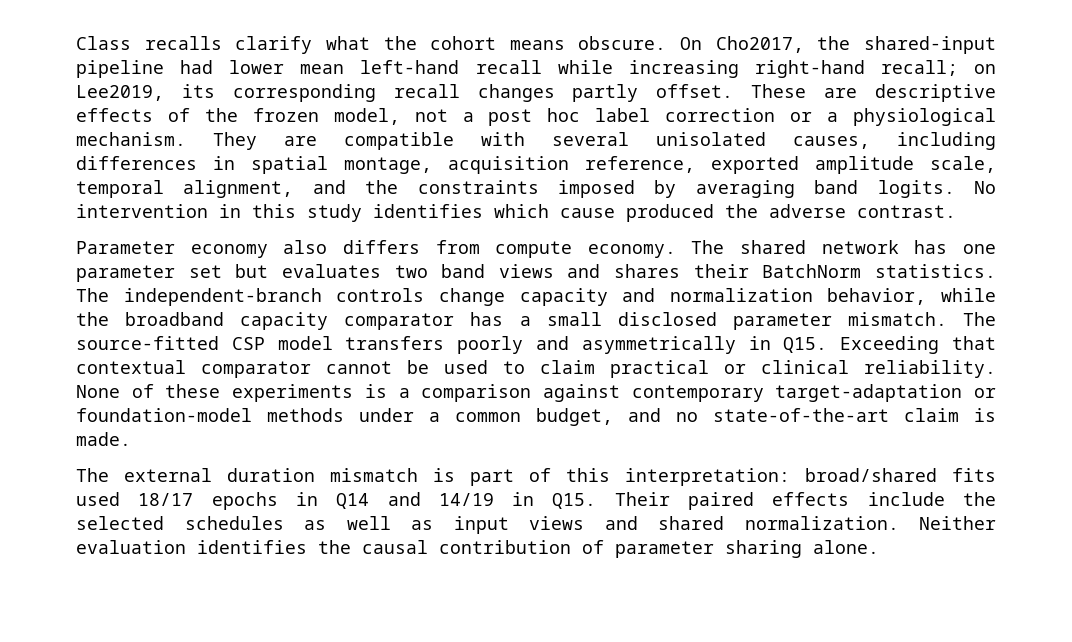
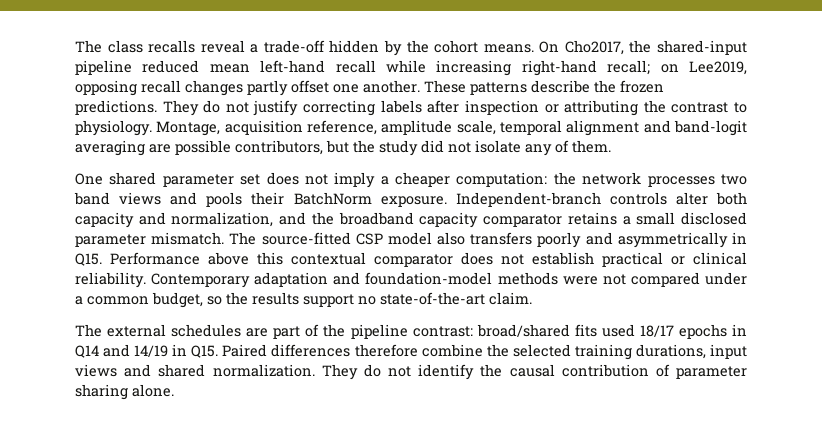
- Class recalls clarify what the cohort means obscure.
+ The class recalls reveal a trade-off hidden by the cohort means.
- On Cho2017, the shared-input pipeline had lower mean left-hand recall while increasing right-hand recall; on Lee2019, its corresponding recall changes partly offset. These are descriptive effects of the frozen model, not a post hoc label correction or a physiological mechanism. They are compatible with several unisolated causes, including differences in spatial montage, acquisition reference, exported amplitude scale, temporal alignment, and the constraints imposed by averaging band logits. No intervention in this study identifies which cause produced the adverse contrast.
- Parameter economy also differs from compute economy. The shared network has one parameter set but evaluates two band views and shares their BatchNorm statistics. The independent-branch controls change capacity and normalization behavior, while the broadband capacity comparator has a small disclosed parameter mismatch.
+ On Cho2017, the shared-input pipeline reduced mean left-hand recall while increasing right-hand recall; on Lee2019, opposing recall changes partly offset one another. These patterns describe the frozen predictions. They do not justify correcting labels after inspection or attributing the contrast to physiology. Montage, acquisition reference, amplitude scale, temporal alignment and band-logit averaging are possible contributors, but the study did not isolate any of them.
+ One shared parameter set does not imply a cheaper computation: the network processes two band views and pools their BatchNorm exposure. Independent-branch controls alter both capacity and normalization, and the broadband capacity comparator retains a small disclosed parameter mismatch.
- The source-fitted CSP model transfers poorly and asymmetrically in Q15. Exceeding that contextual comparator cannot be used to claim practical or clinical reliability. None of these experiments is a comparison against contemporary target-adaptation or foundation-model methods under a common budget, and no state-of-the-art claim is made.
- The external duration mismatch is part of this interpretation: broad/shared fits used 18/17 epochs in Q14 and 14/19 in Q15. Their paired effects include the selected schedules as well as input views and shared normalization.
+ The source-fitted CSP model also transfers poorly and asymmetrically in Q15. Performance above this contextual comparator does not establish practical or clinical reliability. Contemporary adaptation and foundation-model methods were not compared under a common budget, so the results support no state-of-the-art claim.
+ The external schedules are part of the pipeline contrast: broad/shared fits used 18/17 epochs in Q14 and 14/19 in Q15. Paired differences therefore combine the selected training durations, input views and shared normalization.
- Neither evaluation identifies the causal contribution of parameter sharing alone.
+ They do not identify the causal contribution of parameter sharing alone.

